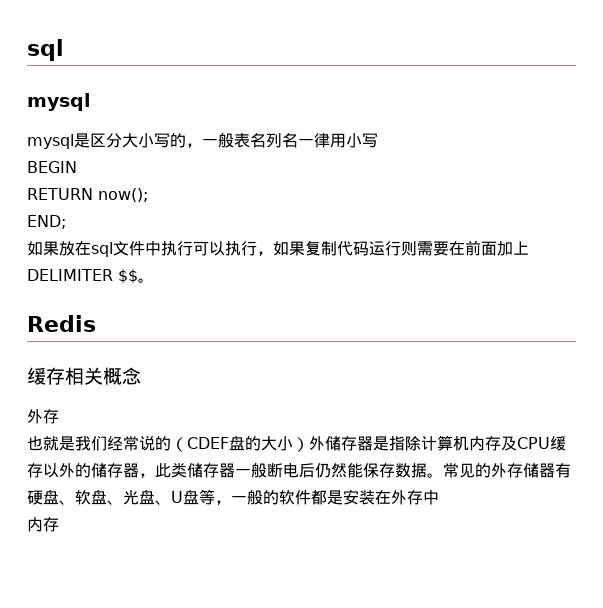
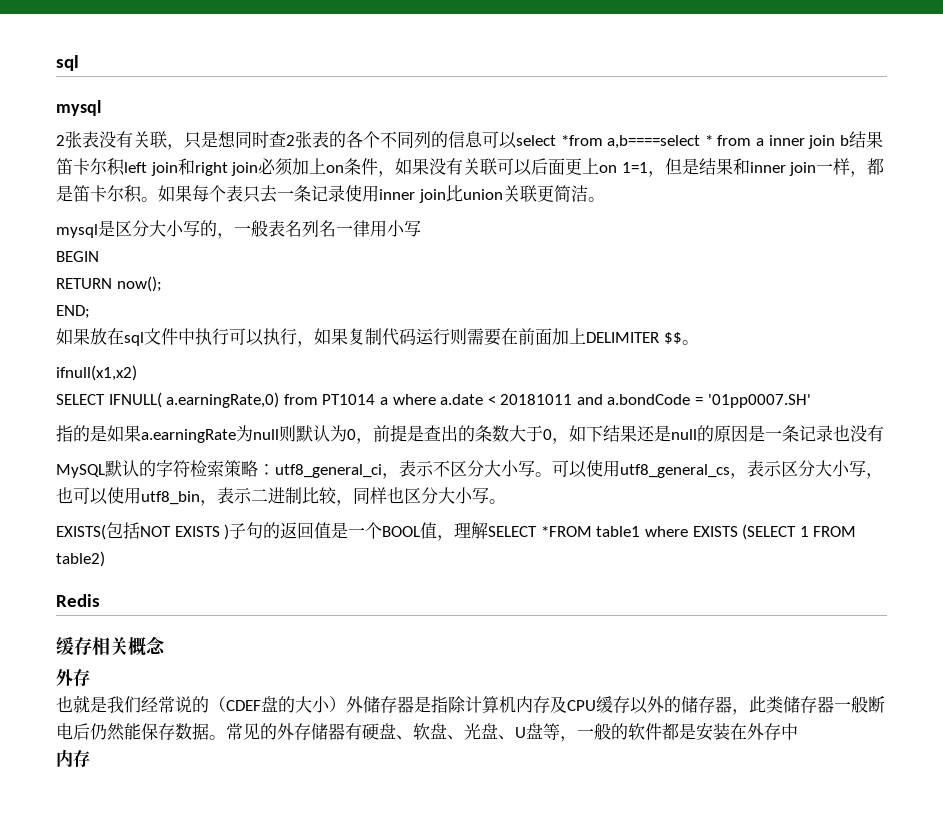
+ 2张表没有关联，只是想同时查2张表的各个不同列的信息可以select *from a,b====select * from a inner join b结果笛卡尔积left join和right join必须加上on条件，如果没有关联可以后面更上on 1=1，但是结果和inner join一样，都是笛卡尔积。如果每个表只去一条记录使用inner join比union关联更简洁。
+ ifnull(x1,x2)
+ SELECT IFNULL( a.earningRate,0) from PT1014 a where a.date < 20181011 and a.bondCode = '01pp0007.SH'
+ 指的是如果a.earningRate为null则默认为0，前提是查出的条数大于0，如下结果还是null的原因是一条记录也没有
+ MySQL默认的字符检索策略：utf8_general_ci，表示不区分大小写。可以使用utf8_general_cs，表示区分大小写，也可以使用utf8_bin，表示二进制比较，同样也区分大小写。
+ EXISTS(包括NOT EXISTS )子句的返回值是一个BOOL值，理解SELECT *FROM table1 where EXISTS (SELECT 1 FROM table2)

